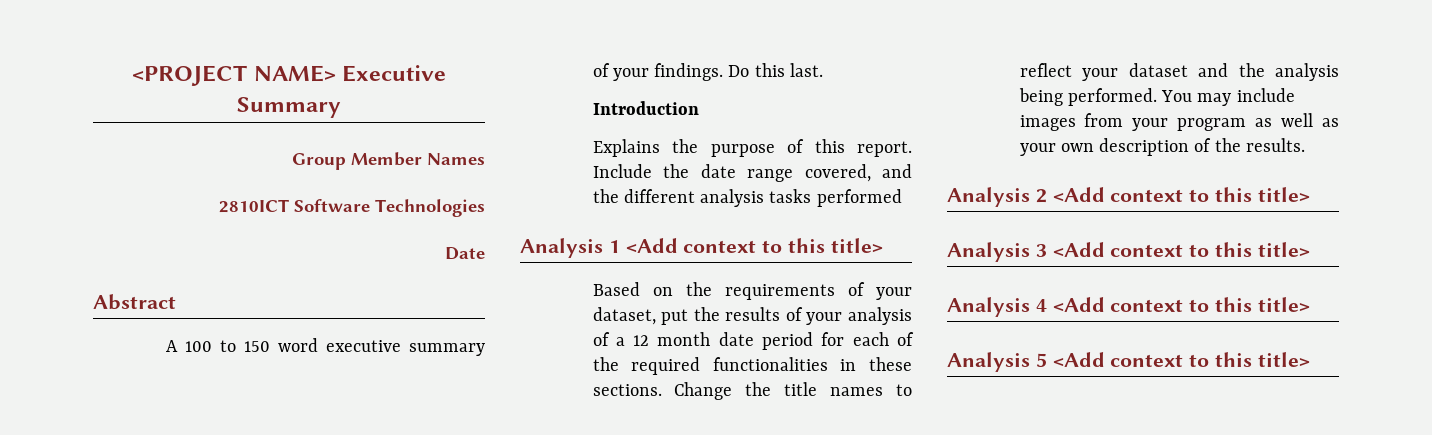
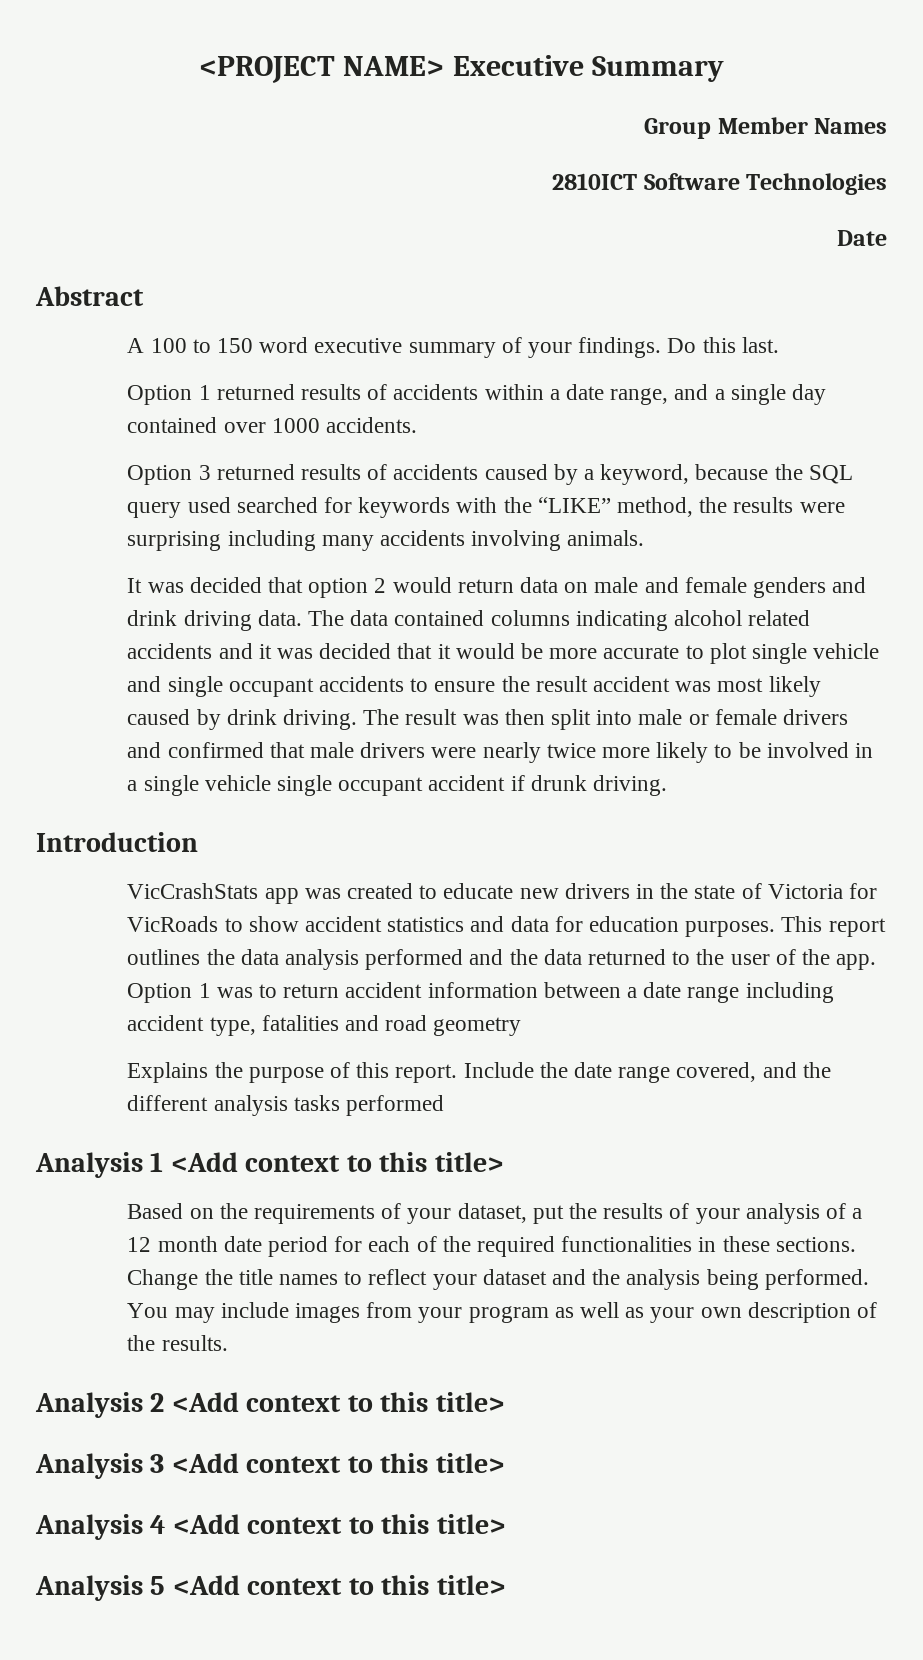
+ Option 1 returned results of accidents within a date range, and a single day contained over 1000 accidents.
+ Option 3 returned results of accidents caused by a keyword, because the SQL query used searched for keywords with the “LIKE” method, the results were surprising including many accidents involving animals.
+ It was decided that option 2 would return data on male and female genders and drink driving data. The data contained columns indicating alcohol related accidents and it was decided that it would be more accurate to plot single vehicle and single occupant accidents to ensure the result accident was most likely caused by drink driving. The result was then split into male or female drivers and confirmed that male drivers were nearly twice more likely to be involved in a single vehicle single occupant accident if drunk driving.
  Introduction
+ VicCrashStats app was created to educate new drivers in the state of Victoria for VicRoads to show accident statistics and data for education purposes. This report outlines the data analysis performed and the data returned to the user of the app. Option 1 was to return accident information between a date range including accident type, fatalities and road geometry

